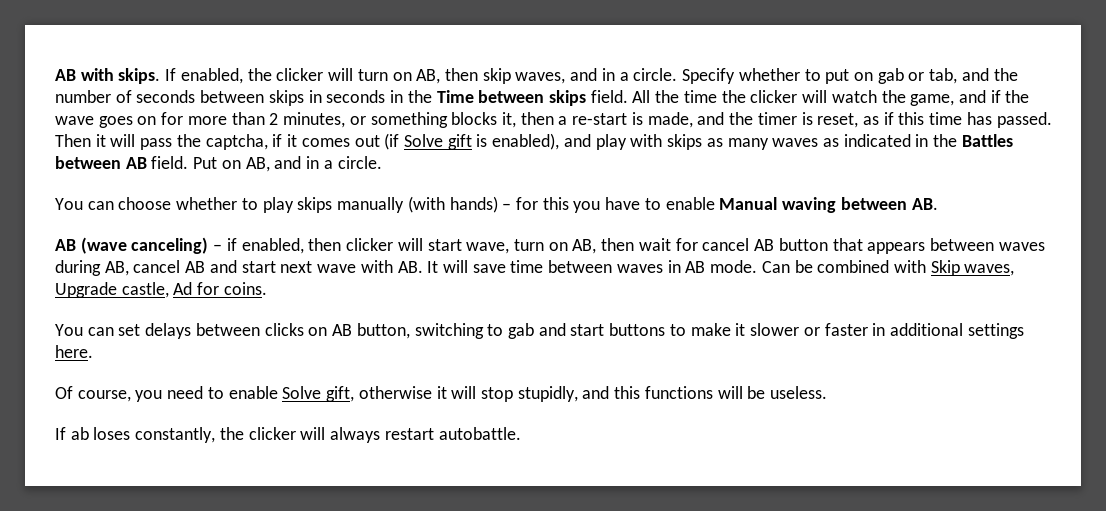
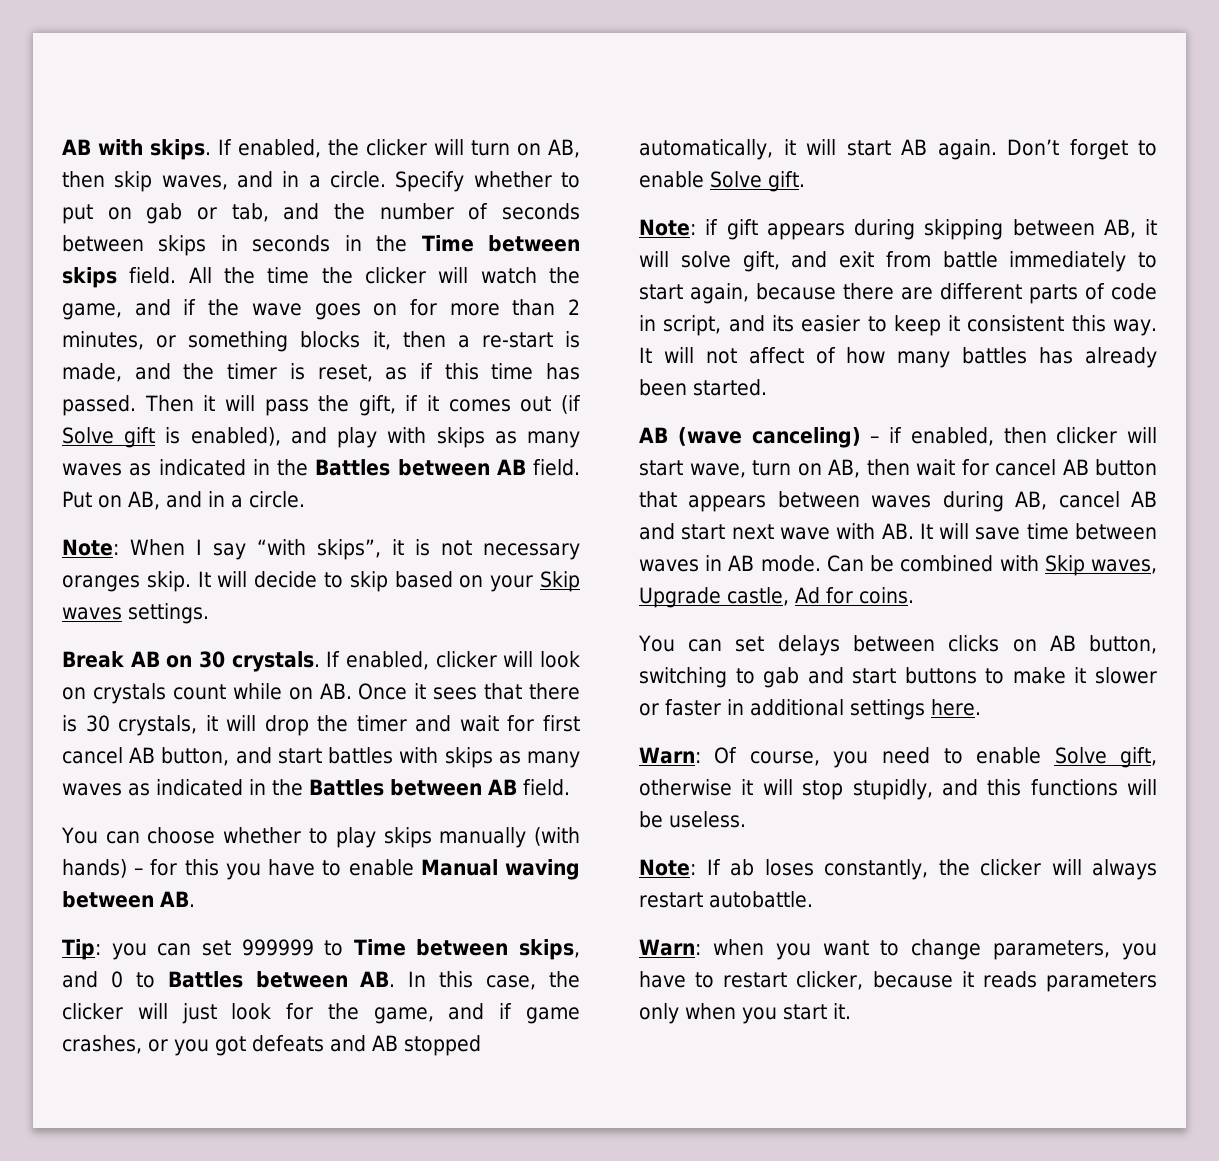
- Then it will pass the captcha, if it comes out (if Solve gift is enabled), and play with skips as many waves as indicated in the Battles between AB field.
+ Then it will pass the gift, if it comes out (if Solve gift is enabled), and play with skips as many waves as indicated in the Battles between AB field.
+ Note: When I say “with skips”, it is not necessary oranges skip. It will decide to skip based on your Skip waves settings.
+ Break AB on 30 crystals. If enabled, clicker will look on crystals count while on AB. Once it sees that there is 30 crystals, it will drop the timer and wait for first cancel AB button, and start battles with skips as many waves as indicated in the Battles between AB field.
+ Tip: you can set 999999 to Time between skips, and 0 to Battles between AB. In this case, the clicker will just look for the game, and if game crashes, or you got defeats and AB stopped automatically, it will start AB again. Don’t forget to enable Solve gift.
+ Note: if gift appears during skipping between AB, it will solve gift, and exit from battle immediately to start again, because there are different parts of code in script, and its easier to keep it consistent this way. It will not affect of how many battles has already been started.
- Of course, you need to enable Solve gift, otherwise it will stop stupidly, and this functions will be useless.
+ Warn: Of course, you need to enable Solve gift, otherwise it will stop stupidly, and this functions will be useless.
- If ab loses constantly, the clicker will always restart autobattle.
+ Note: If ab loses constantly, the clicker will always restart autobattle.
+ Warn: when you want to change parameters, you have to restart clicker, because it reads parameters only when you start it.

